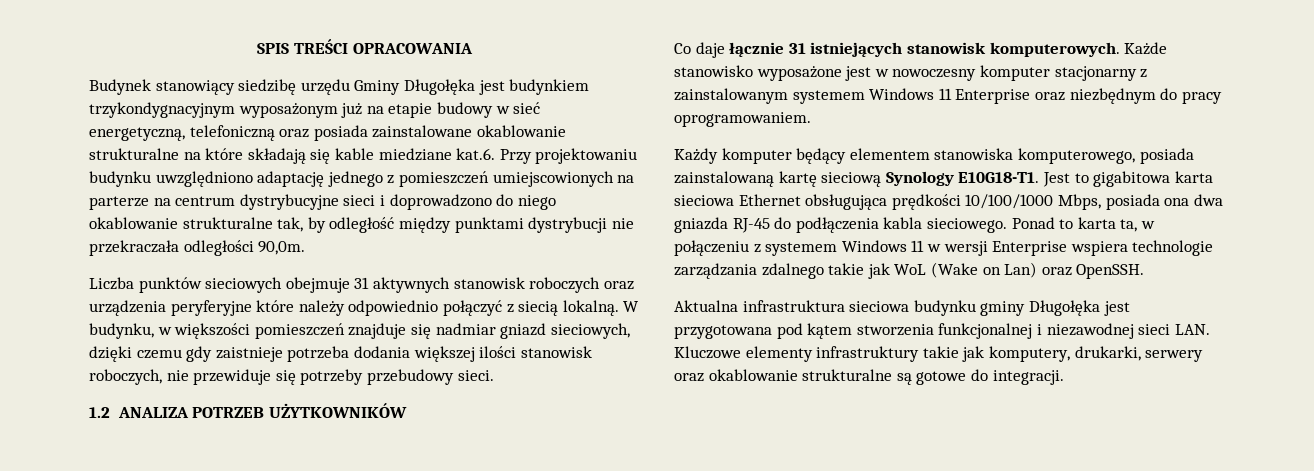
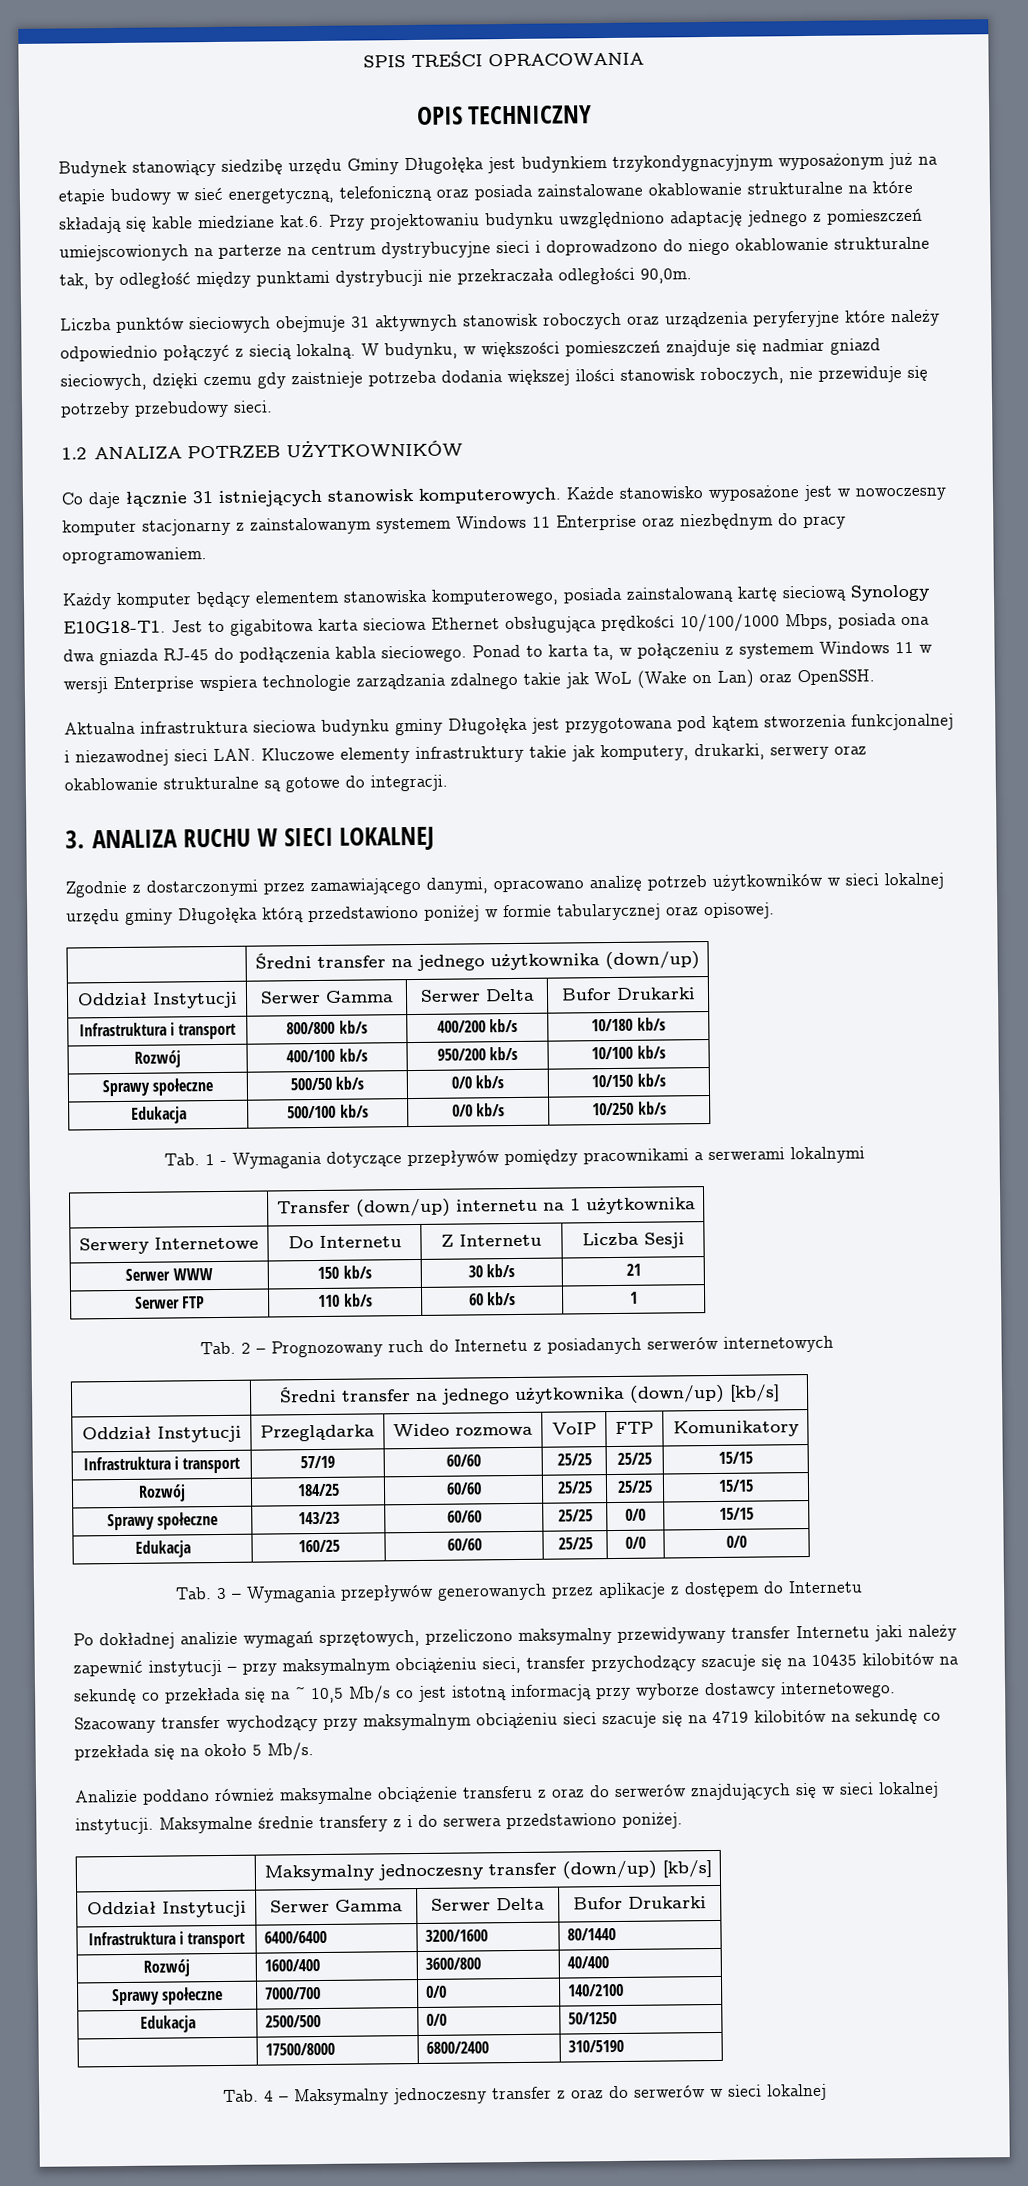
+ OPIS TECHNICZNY
+ 3. ANALIZA RUCHU W SIECI LOKALNEJ
+ Zgodnie z dostarczonymi przez zamawiającego danymi, opracowano analizę potrzeb użytkowników w sieci lokalnej urzędu gminy Długołęka którą przedstawiono poniżej w formie tabularycznej oraz opisowej.
+ | Średni transfer na jednego użytkownika (down/up)
+ Oddział Instytucji | Serwer Gamma | Serwer Delta | Bufor Drukarki
+ Infrastruktura i transport | 800/800 kb/s | 400/200 kb/s | 10/180 kb/s
+ Rozwój | 400/100 kb/s | 950/200 kb/s | 10/100 kb/s
+ Sprawy społeczne | 500/50 kb/s | 0/0 kb/s | 10/150 kb/s
+ Edukacja | 500/100 kb/s | 0/0 kb/s | 10/250 kb/s
+ Tab. 1 - Wymagania dotyczące przepływów pomiędzy pracownikami a serwerami lokalnymi
+ | Transfer (down/up) internetu na 1 użytkownika
+ Serwery Internetowe | Do Internetu | Z Internetu | Liczba Sesji
+ Serwer WWW | 150 kb/s | 30 kb/s | 21
+ Serwer FTP | 110 kb/s | 60 kb/s | 1
+ Tab. 2 – Prognozowany ruch do Internetu z posiadanych serwerów internetowych
+ | Średni transfer na jednego użytkownika (down/up) [kb/s]
+ Oddział Instytucji | Przeglądarka | Wideo rozmowa | VoIP | FTP | Komunikatory
+ Infrastruktura i transport | 57/19 | 60/60 | 25/25 | 25/25 | 15/15
+ Rozwój | 184/25 | 60/60 | 25/25 | 25/25 | 15/15
+ Sprawy społeczne | 143/23 | 60/60 | 25/25 | 0/0 | 15/15
+ Edukacja | 160/25 | 60/60 | 25/25 | 0/0 | 0/0
+ Tab. 3 – Wymagania przepływów generowanych przez aplikacje z dostępem do Internetu
+ Po dokładnej analizie wymagań sprzętowych, przeliczono maksymalny przewidywany transfer Internetu jaki należy zapewnić instytucji – przy maksymalnym obciążeniu sieci, transfer przychodzący szacuje się na 10435 kilobitów na sekundę co przekłada się na ~ 10,5 Mb/s co jest istotną informacją przy wyborze dostawcy internetowego. Szacowany transfer wychodzący przy maksymalnym obciążeniu sieci szacuje się na 4719 kilobitów na sekundę co przekłada się na około 5 Mb/s.
+ Analizie poddano również maksymalne obciążenie transferu z oraz do serwerów znajdujących się w sieci lokalnej instytucji. Maksymalne średnie transfery z i do serwera przedstawiono poniżej.
+ | Maksymalny jednoczesny transfer (down/up) [kb/s]
+ Oddział Instytucji | Serwer Gamma | Serwer Delta | Bufor Drukarki
+ Infrastruktura i transport | 6400/6400 | 3200/1600 | 80/1440
+ Rozwój | 1600/400 | 3600/800 | 40/400
+ Sprawy społeczne | 7000/700 | 0/0 | 140/2100
+ Edukacja | 2500/500 | 0/0 | 50/1250
+ | 17500/8000 | 6800/2400 | 310/5190
+ Tab. 4 – Maksymalny jednoczesny transfer z oraz do serwerów w sieci lokalnej

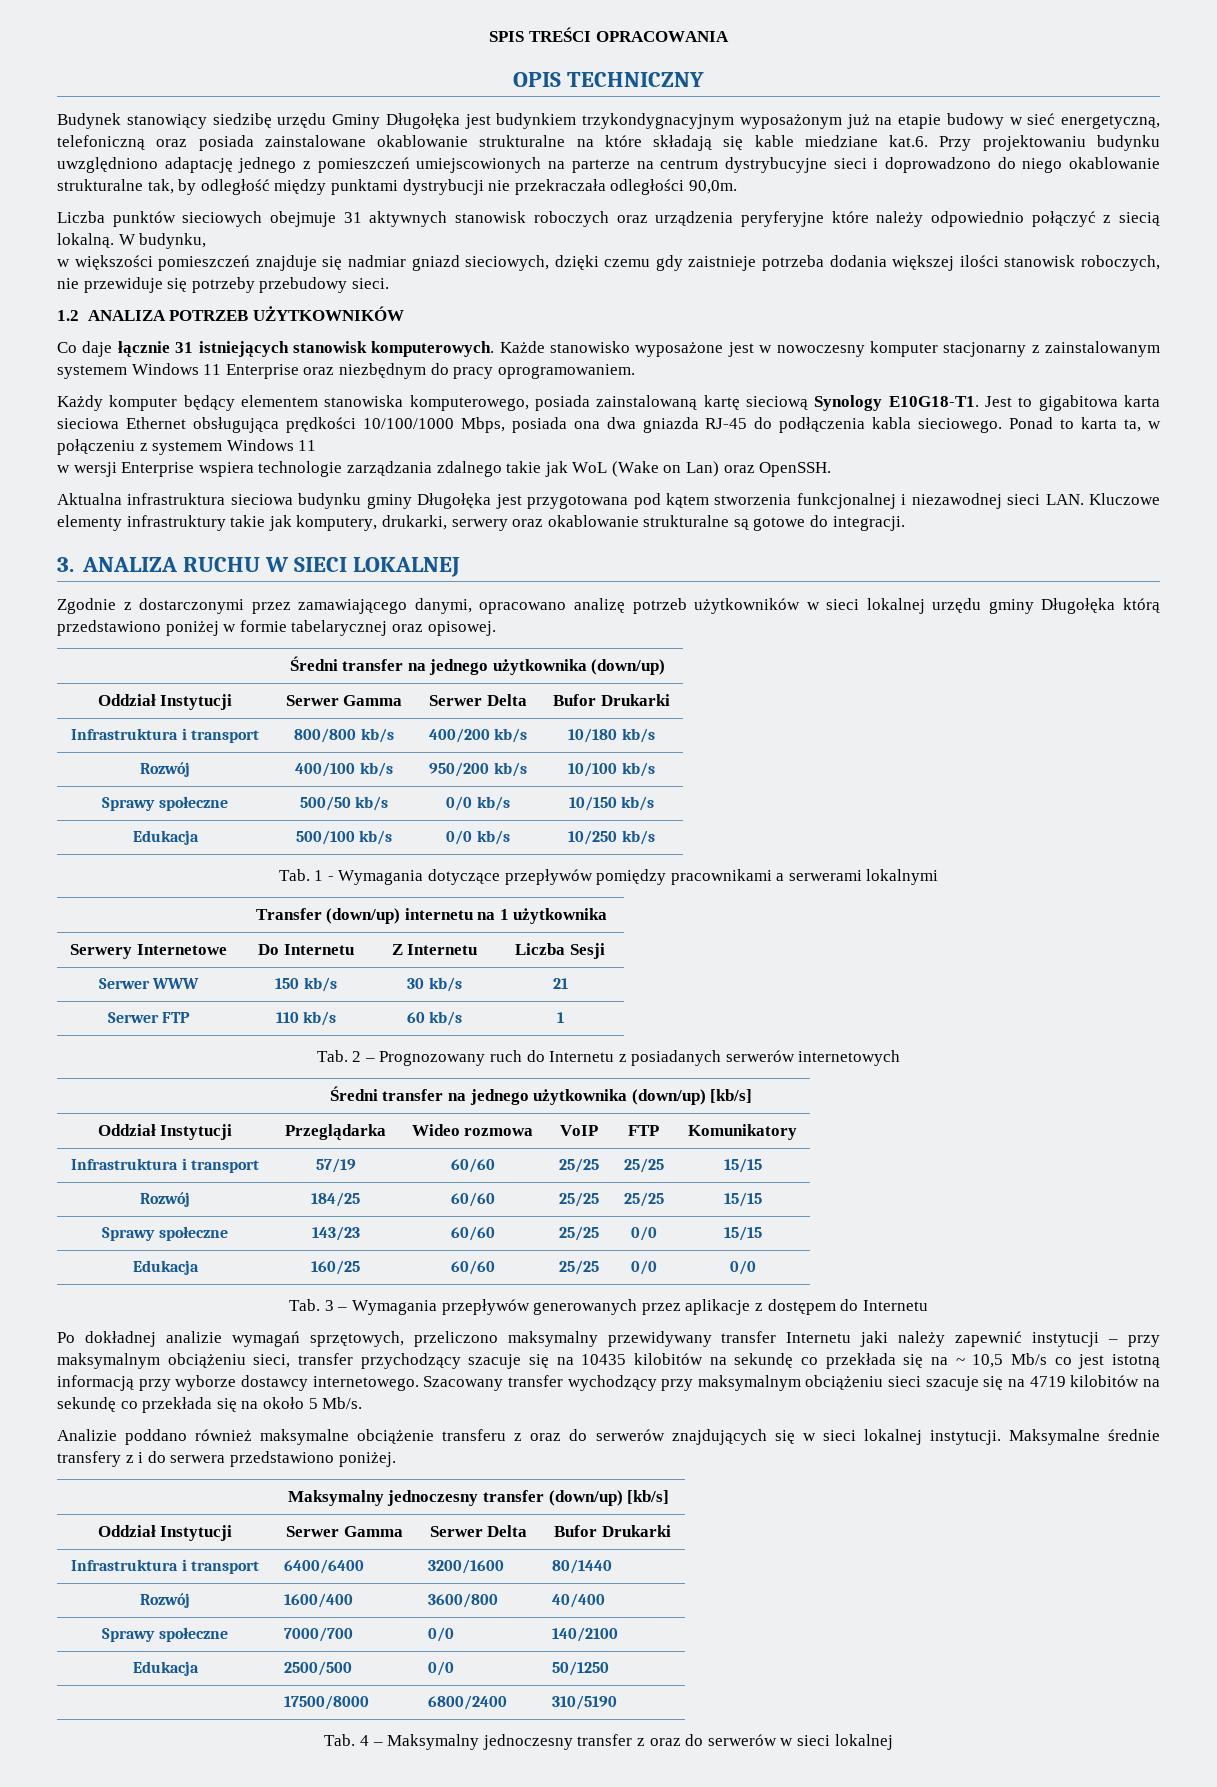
- W budynku, w większości pomieszczeń znajduje się nadmiar gniazd sieciowych, dzięki czemu gdy zaistnieje potrzeba dodania większej ilości stanowisk roboczych, nie przewiduje się potrzeby przebudowy sieci.
+ W budynku,
+ w większości pomieszczeń znajduje się nadmiar gniazd sieciowych, dzięki czemu gdy zaistnieje potrzeba dodania większej ilości stanowisk roboczych, nie przewiduje się potrzeby przebudowy sieci.
- Ponad to karta ta, w połączeniu z systemem Windows 11 w wersji Enterprise wspiera technologie zarządzania zdalnego takie jak WoL (Wake on Lan) oraz OpenSSH.
+ Ponad to karta ta, w połączeniu z systemem Windows 11
+ w wersji Enterprise wspiera technologie zarządzania zdalnego takie jak WoL (Wake on Lan) oraz OpenSSH.
- Zgodnie z dostarczonymi przez zamawiającego danymi, opracowano analizę potrzeb użytkowników w sieci lokalnej urzędu gminy Długołęka którą przedstawiono poniżej w formie tabularycznej oraz opisowej.
+ Zgodnie z dostarczonymi przez zamawiającego danymi, opracowano analizę potrzeb użytkowników w sieci lokalnej urzędu gminy Długołęka którą przedstawiono poniżej w formie tabelarycznej oraz opisowej.

